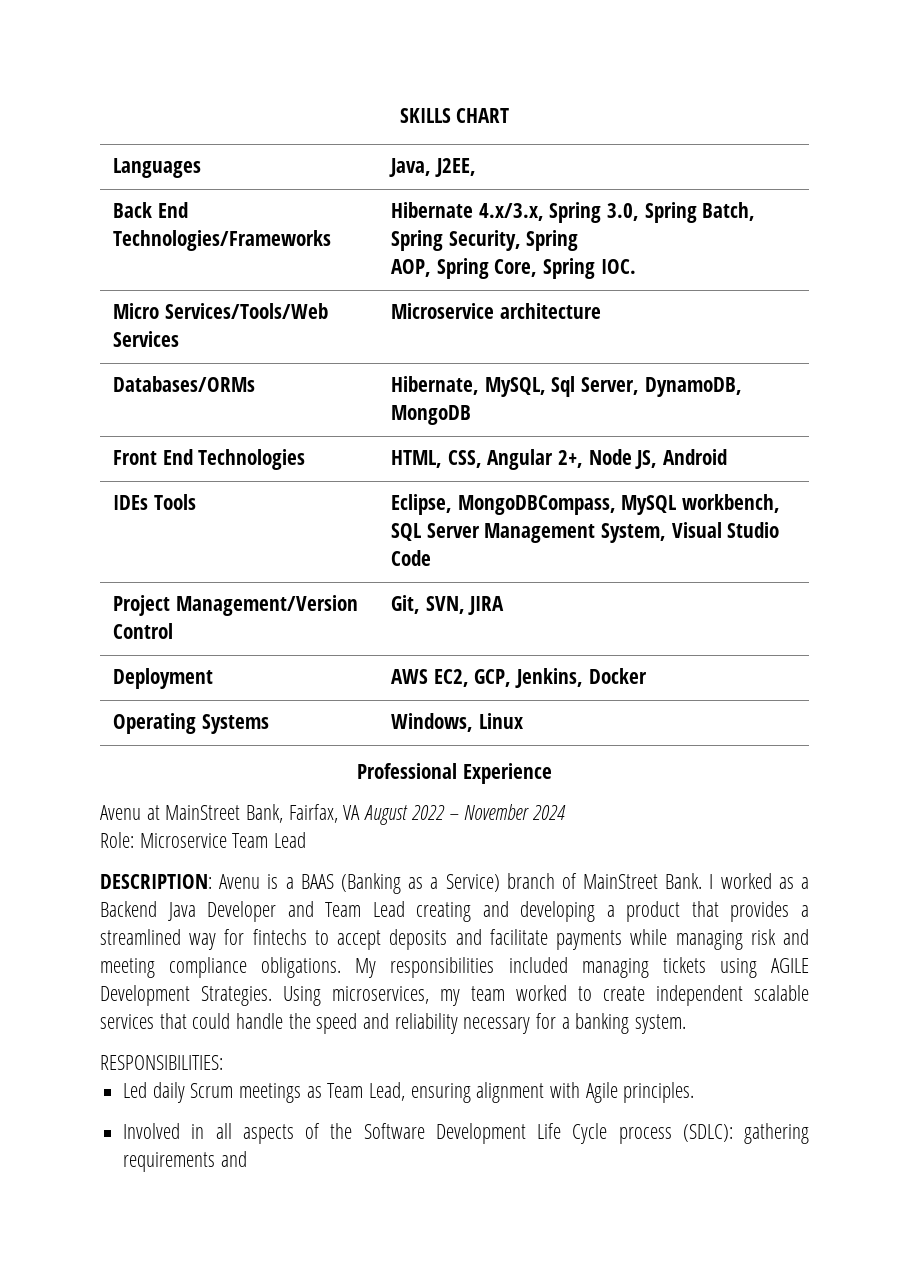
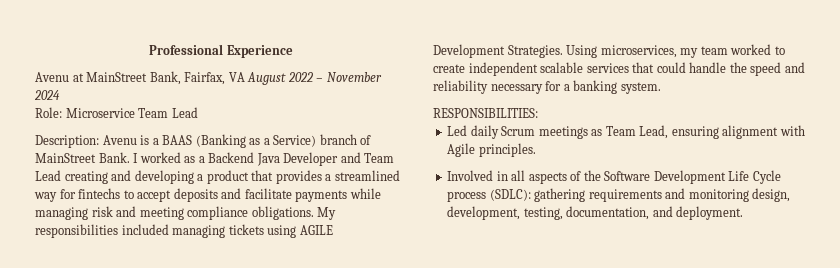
- SKILLS CHART
- Languages | Java, J2EE,
- Back End Technologies/Frameworks | Hibernate 4.x/3.x, Spring 3.0, Spring Batch, Spring Security, Spring
- AOP, Spring Core, Spring IOC.
- Micro Services/Tools/Web Services | Microservice architecture
- Databases/ORMs | Hibernate, MySQL, Sql Server, DynamoDB, MongoDB
- Front End Technologies | HTML, CSS, Angular 2+, Node JS, Android
- IDEs Tools | Eclipse, MongoDBCompass, MySQL workbench, SQL Server Management System, Visual Studio Code
- Project Management/Version Control | Git, SVN, JIRA
- Deployment | AWS EC2, GCP, Jenkins, Docker
- Operating Systems | Windows, Linux
- DESCRIPTION: Avenu is a BAAS (Banking as a Service) branch of MainStreet Bank.
+ Description: Avenu is a BAAS (Banking as a Service) branch of MainStreet Bank.
- Involved in all aspects of the Software Development Life Cycle process (SDLC): gathering requirements and
+ Involved in all aspects of the Software Development Life Cycle process (SDLC): gathering requirements and monitoring design, development, testing, documentation, and deployment.

